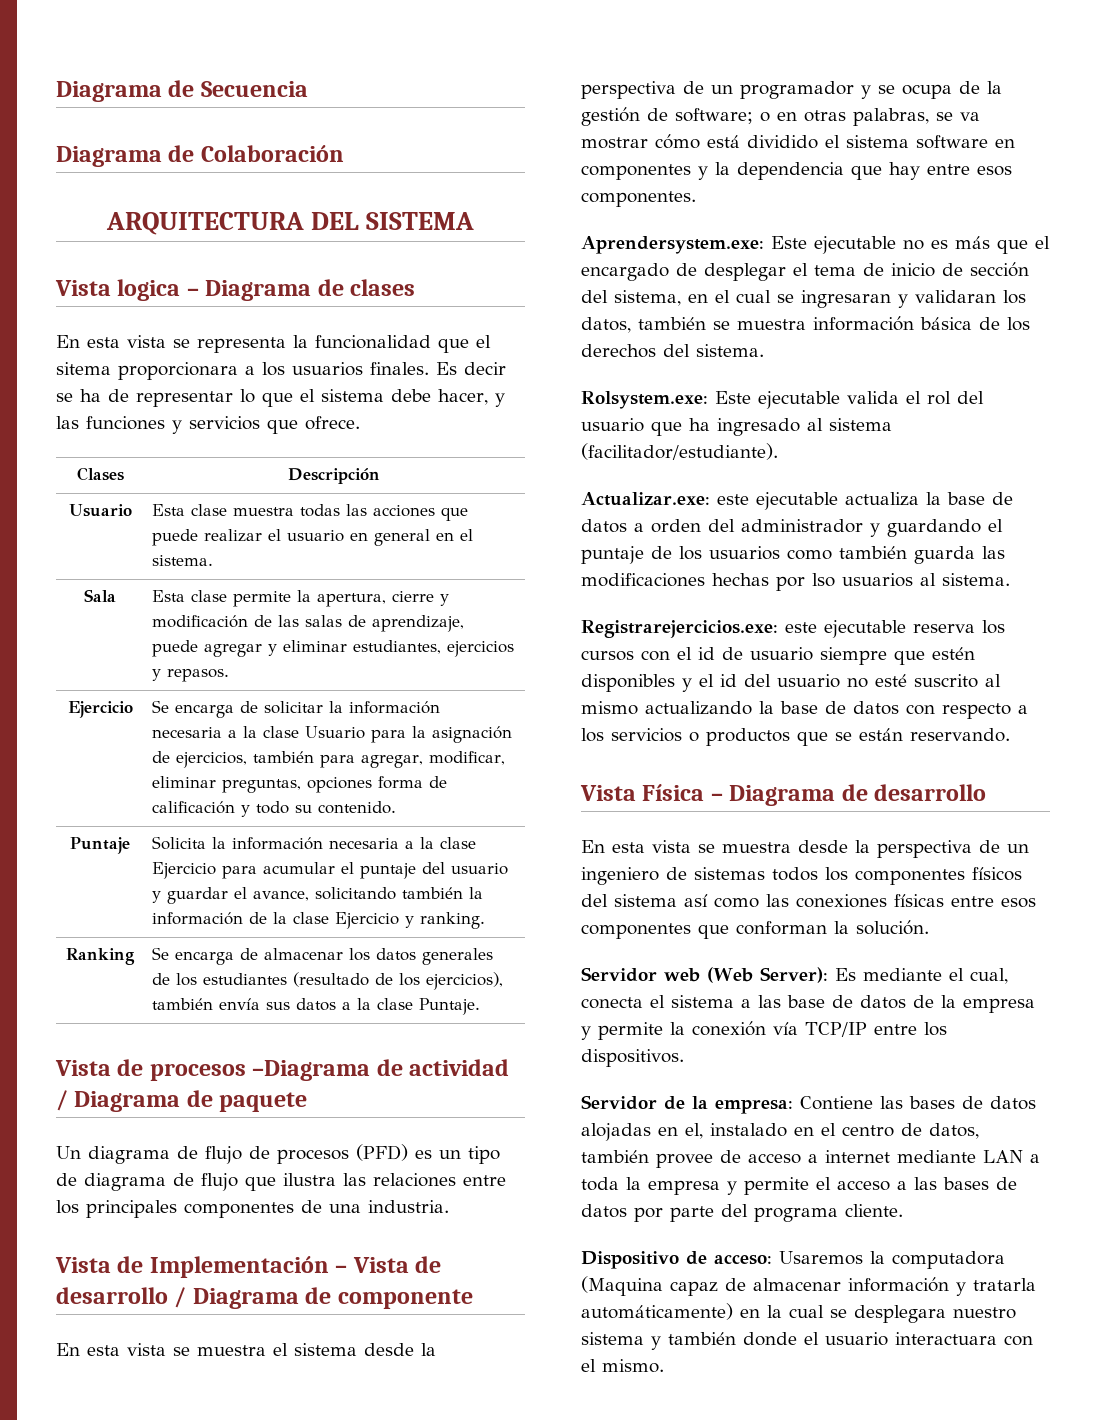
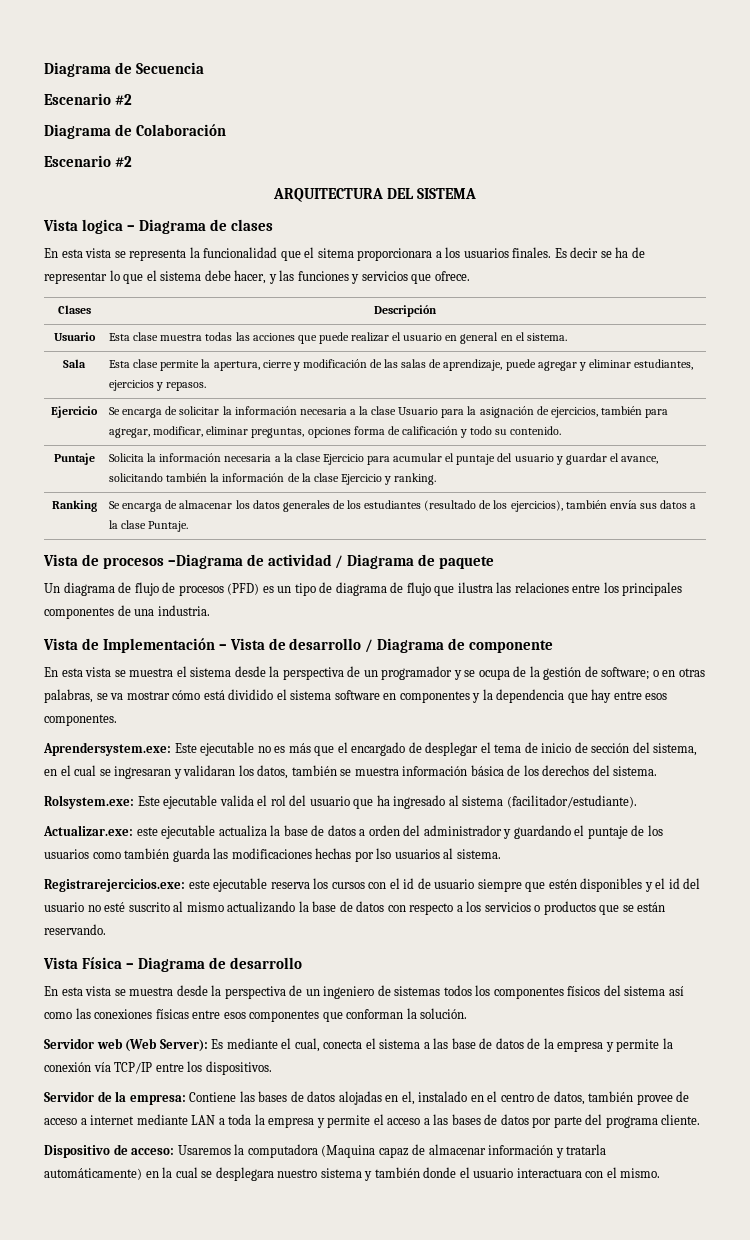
  Diagrama de Secuencia
+ Escenario #2
  Diagrama de Colaboración
+ Escenario #2

